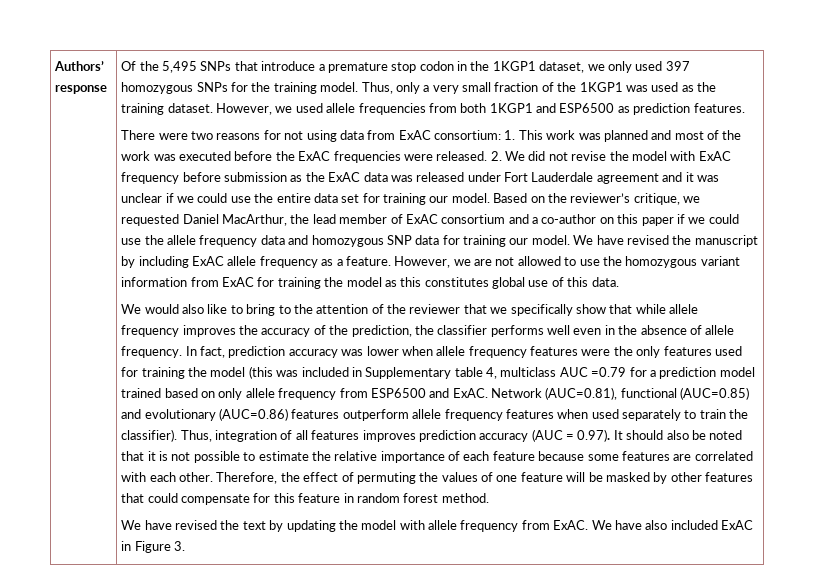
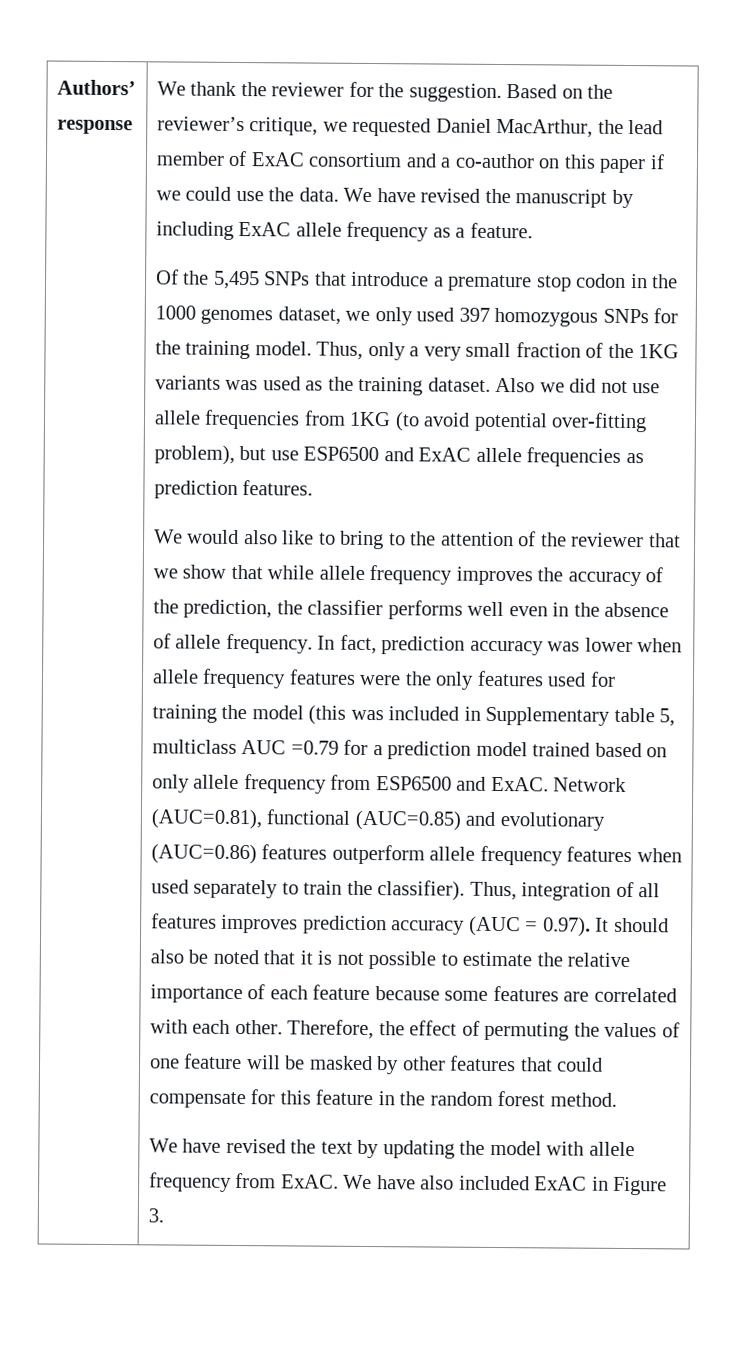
- Of the 5,495 SNPs that introduce a premature stop codon in the 1KGP1 dataset, we only used 397 homozygous SNPs for the training model. Thus, only a very small fraction of the 1KGP1 was used as the training dataset. However, we used allele frequencies from both 1KGP1 and ESP6500 as prediction features.
- There were two reasons for not using data from ExAC consortium: 1. This work was planned and most of the work was executed before the ExAC frequencies were released. 2. We did not revise the model with ExAC frequency before submission as the ExAC data was released under Fort Lauderdale agreement and it was unclear if we could use the entire data set for training our model.
+ We thank the reviewer for the suggestion.
- Based on the reviewer’s critique, we requested Daniel MacArthur, the lead member of ExAC consortium and a co-author on this paper if we could use the allele frequency data and homozygous SNP data for training our model.
+ Based on the reviewer’s critique, we requested Daniel MacArthur, the lead member of ExAC consortium and a co-author on this paper if we could use the data.
- We have revised the manuscript by including ExAC allele frequency as a feature. However, we are not allowed to use the homozygous variant information from ExAC for training the model as this constitutes global use of this data.
+ We have revised the manuscript by including ExAC allele frequency as a feature.
+ Of the 5,495 SNPs that introduce a premature stop codon in the 1000 genomes dataset, we only used 397 homozygous SNPs for the training model. Thus, only a very small fraction of the 1KG variants was used as the training dataset. Also we did not use allele frequencies from 1KG (to avoid potential over-fitting problem), but use ESP6500 and ExAC allele frequencies as prediction features.
- We would also like to bring to the attention of the reviewer that we specifically show that while allele frequency improves the accuracy of the prediction, the classifier performs well even in the absence of allele frequency.
+ We would also like to bring to the attention of the reviewer that we show that while allele frequency improves the accuracy of the prediction, the classifier performs well even in the absence of allele frequency.
- In fact, prediction accuracy was lower when allele frequency features were the only features used for training the model (this was included in Supplementary table 4, multiclass AUC =0.79 for a prediction model trained based on only allele frequency from ESP6500 and ExAC.
+ In fact, prediction accuracy was lower when allele frequency features were the only features used for training the model (this was included in Supplementary table 5, multiclass AUC =0.79 for a prediction model trained based on only allele frequency from ESP6500 and ExAC.
- Therefore, the effect of permuting the values of one feature will be masked by other features that could compensate for this feature in random forest method.
+ Therefore, the effect of permuting the values of one feature will be masked by other features that could compensate for this feature in the random forest method.

